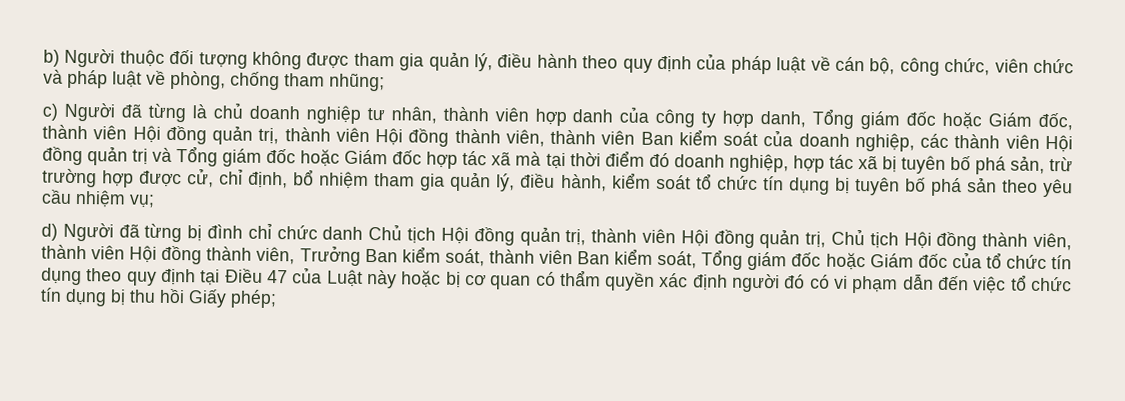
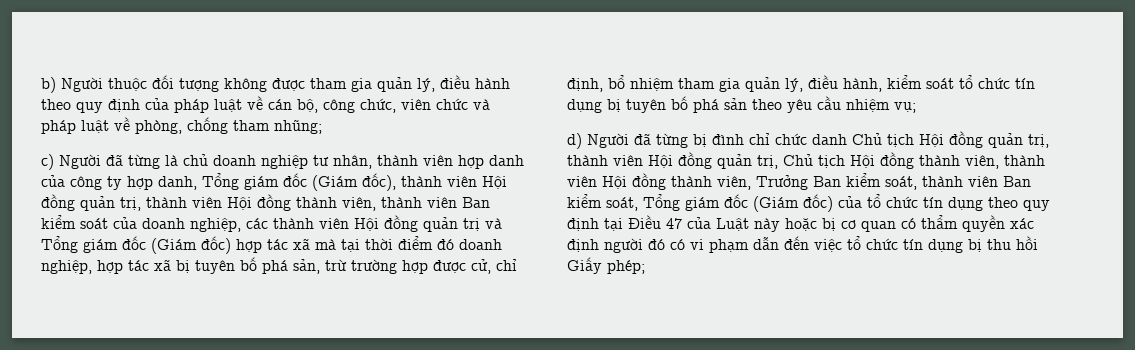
- c) Người đã từng là chủ doanh nghiệp tư nhân, thành viên hợp danh của công ty hợp danh, Tổng giám đốc hoặc Giám đốc, thành viên Hội đồng quản trị, thành viên Hội đồng thành viên, thành viên Ban kiểm soát của doanh nghiệp, các thành viên Hội đồng quản trị và Tổng giám đốc hoặc Giám đốc hợp tác xã mà tại thời điểm đó doanh nghiệp, hợp tác xã bị tuyên bố phá sản, trừ trường hợp được cử, chỉ định, bổ nhiệm tham gia quản lý, điều hành, kiểm soát tổ chức tín dụng bị tuyên bố phá sản theo yêu cầu nhiệm vụ;
+ c) Người đã từng là chủ doanh nghiệp tư nhân, thành viên hợp danh của công ty hợp danh, Tổng giám đốc (Giám đốc), thành viên Hội đồng quản trị, thành viên Hội đồng thành viên, thành viên Ban kiểm soát của doanh nghiệp, các thành viên Hội đồng quản trị và Tổng giám đốc (Giám đốc) hợp tác xã mà tại thời điểm đó doanh nghiệp, hợp tác xã bị tuyên bố phá sản, trừ trường hợp được cử, chỉ định, bổ nhiệm tham gia quản lý, điều hành, kiểm soát tổ chức tín dụng bị tuyên bố phá sản theo yêu cầu nhiệm vụ;
- d) Người đã từng bị đình chỉ chức danh Chủ tịch Hội đồng quản trị, thành viên Hội đồng quản trị, Chủ tịch Hội đồng thành viên, thành viên Hội đồng thành viên, Trưởng Ban kiểm soát, thành viên Ban kiểm soát, Tổng giám đốc hoặc Giám đốc của tổ chức tín dụng theo quy định tại Điều 47 của Luật này hoặc bị cơ quan có thẩm quyền xác định người đó có vi phạm dẫn đến việc tổ chức tín dụng bị thu hồi Giấy phép;
+ d) Người đã từng bị đình chỉ chức danh Chủ tịch Hội đồng quản trị, thành viên Hội đồng quản trị, Chủ tịch Hội đồng thành viên, thành viên Hội đồng thành viên, Trưởng Ban kiểm soát, thành viên Ban kiểm soát, Tổng giám đốc (Giám đốc) của tổ chức tín dụng theo quy định tại Điều 47 của Luật này hoặc bị cơ quan có thẩm quyền xác định người đó có vi phạm dẫn đến việc tổ chức tín dụng bị thu hồi Giấy phép;

